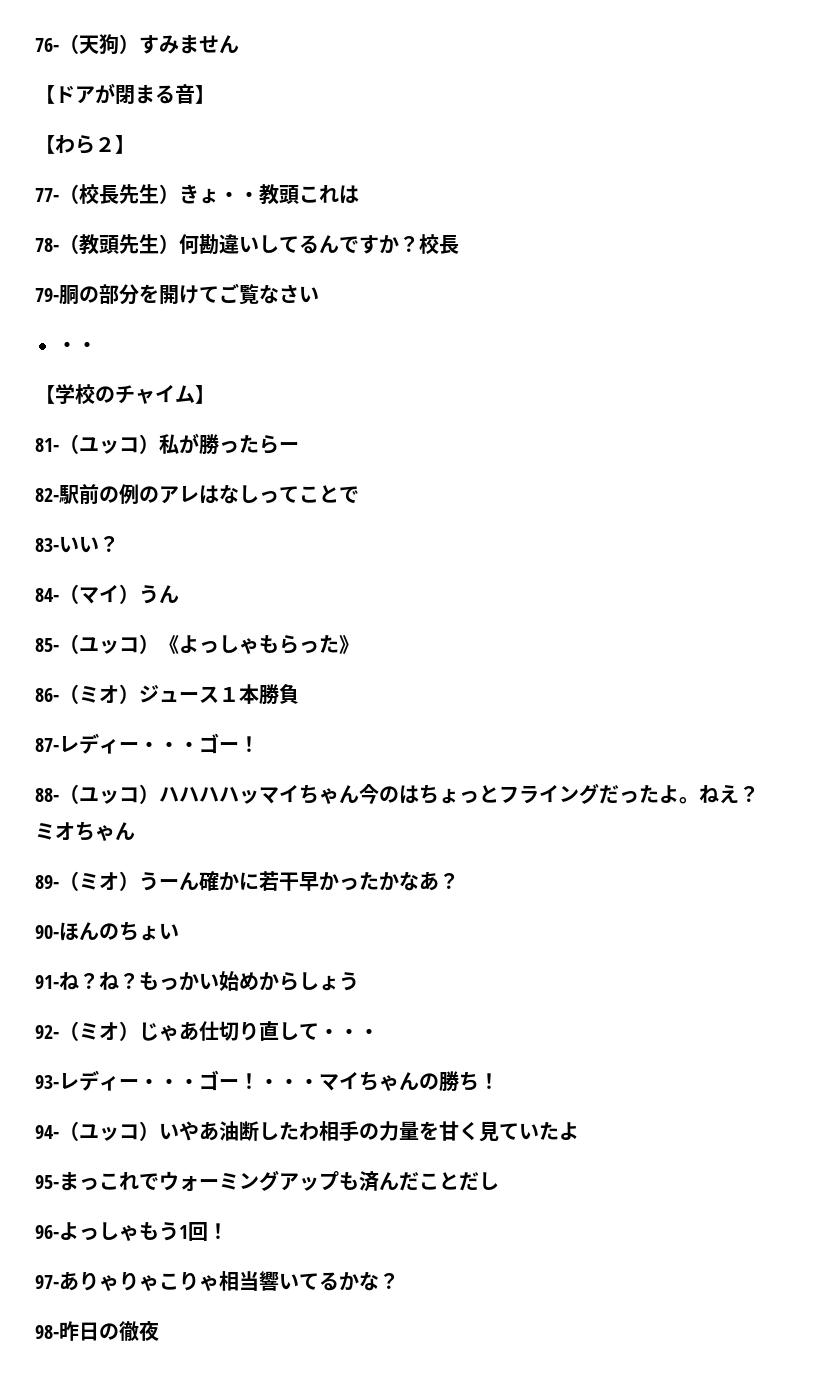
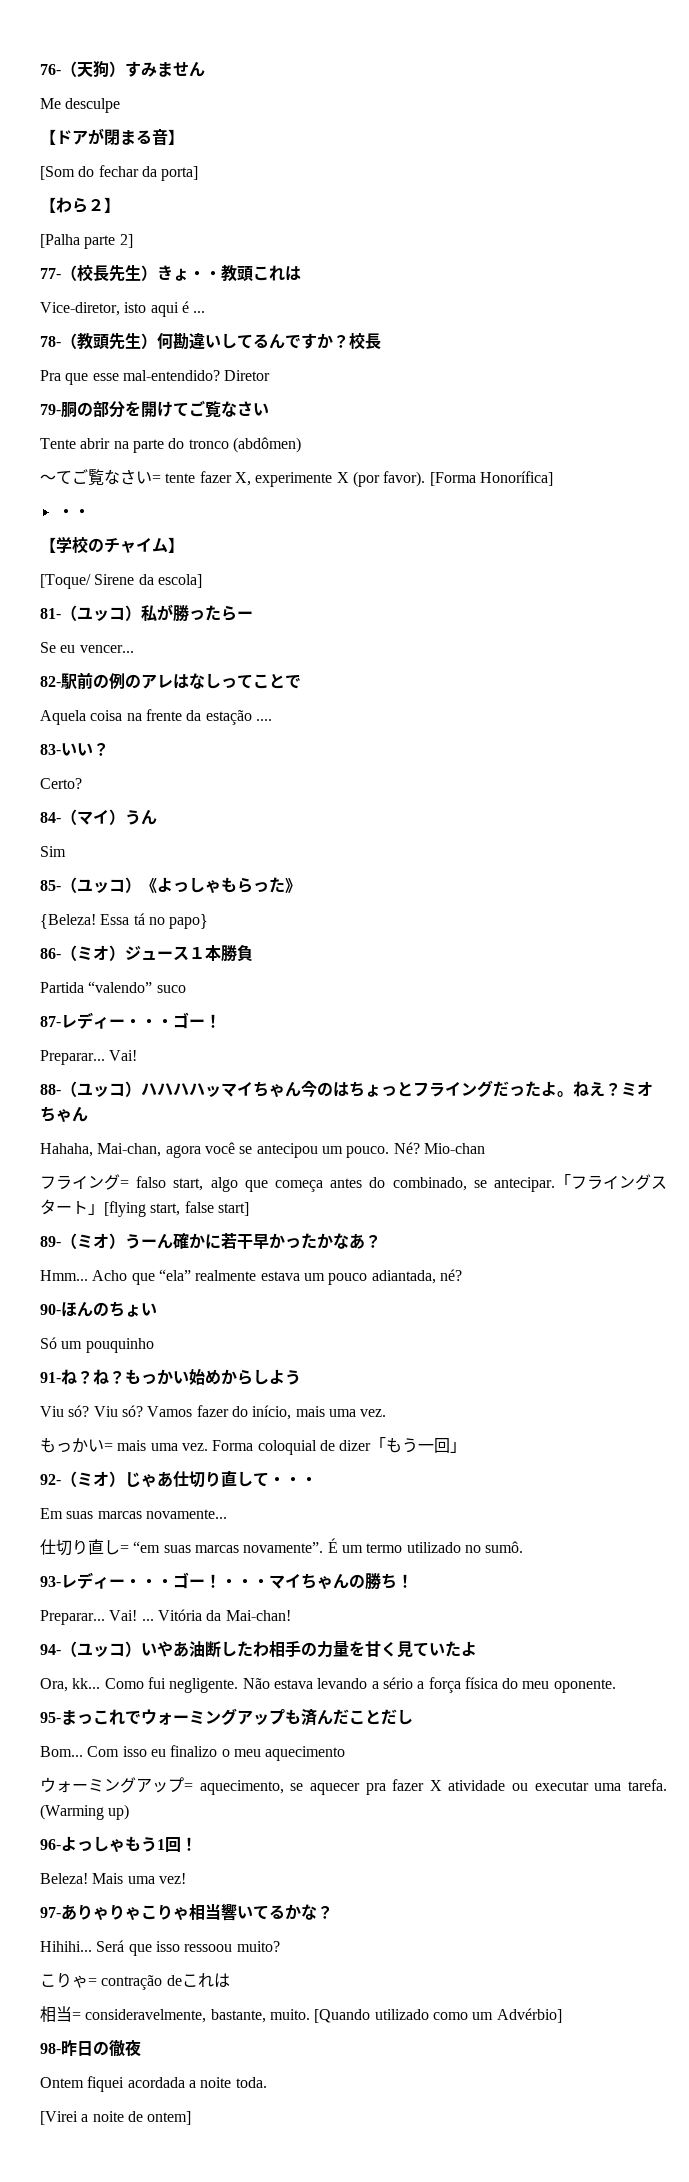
+ Me desculpe
+ [Som do fechar da porta]
+ [Palha parte 2]
+ Vice-diretor, isto aqui é ...
+ Pra que esse mal-entendido? Diretor
+ Tente abrir na parte do tronco (abdômen)
+ ～てご覧なさい= tente fazer X, experimente X (por favor). [Forma Honorífica]
+ [Toque/ Sirene da escola]
+ Se eu vencer...
+ Aquela coisa na frente da estação ....
+ Certo?
+ Sim
+ {Beleza! Essa tá no papo}
+ Partida “valendo” suco
  87-レディー・・・ゴー！
+ Preparar... Vai!
+ Hahaha, Mai-chan, agora você se antecipou um pouco. Né? Mio-chan
+ フライング= falso start, algo que começa antes do combinado, se antecipar.「フライングスタート」[flying start, false start]
+ Hmm... Acho que “ela” realmente estava um pouco adiantada, né?
+ Só um pouquinho
- もっかい始めからしょう
+ もっかい始めからしよう
+ Viu só? Viu só? Vamos fazer do início, mais uma vez.
+ もっかい= mais uma vez. Forma coloquial de dizer「もう一回」
+ Em suas marcas novamente...
+ 仕切り直し= “em suas marcas novamente”. É um termo utilizado no sumô.
+ Preparar... Vai! ... Vitória da Mai-chan!
+ Ora, kk... Como fui negligente. Não estava levando a sério a força física do meu oponente.
+ Bom... Com isso eu finalizo o meu aquecimento
+ ウォーミングアップ= aquecimento, se aquecer pra fazer X atividade ou executar uma tarefa. (Warming up)
+ Beleza! Mais uma vez!
+ Hihihi... Será que isso ressoou muito?
+ こりゃ= contração deこれは
+ 相当= consideravelmente, bastante, muito. [Quando utilizado como um Advérbio]
  98-昨日の徹夜
+ Ontem fiquei acordada a noite toda.
+ [Virei a noite de ontem]

